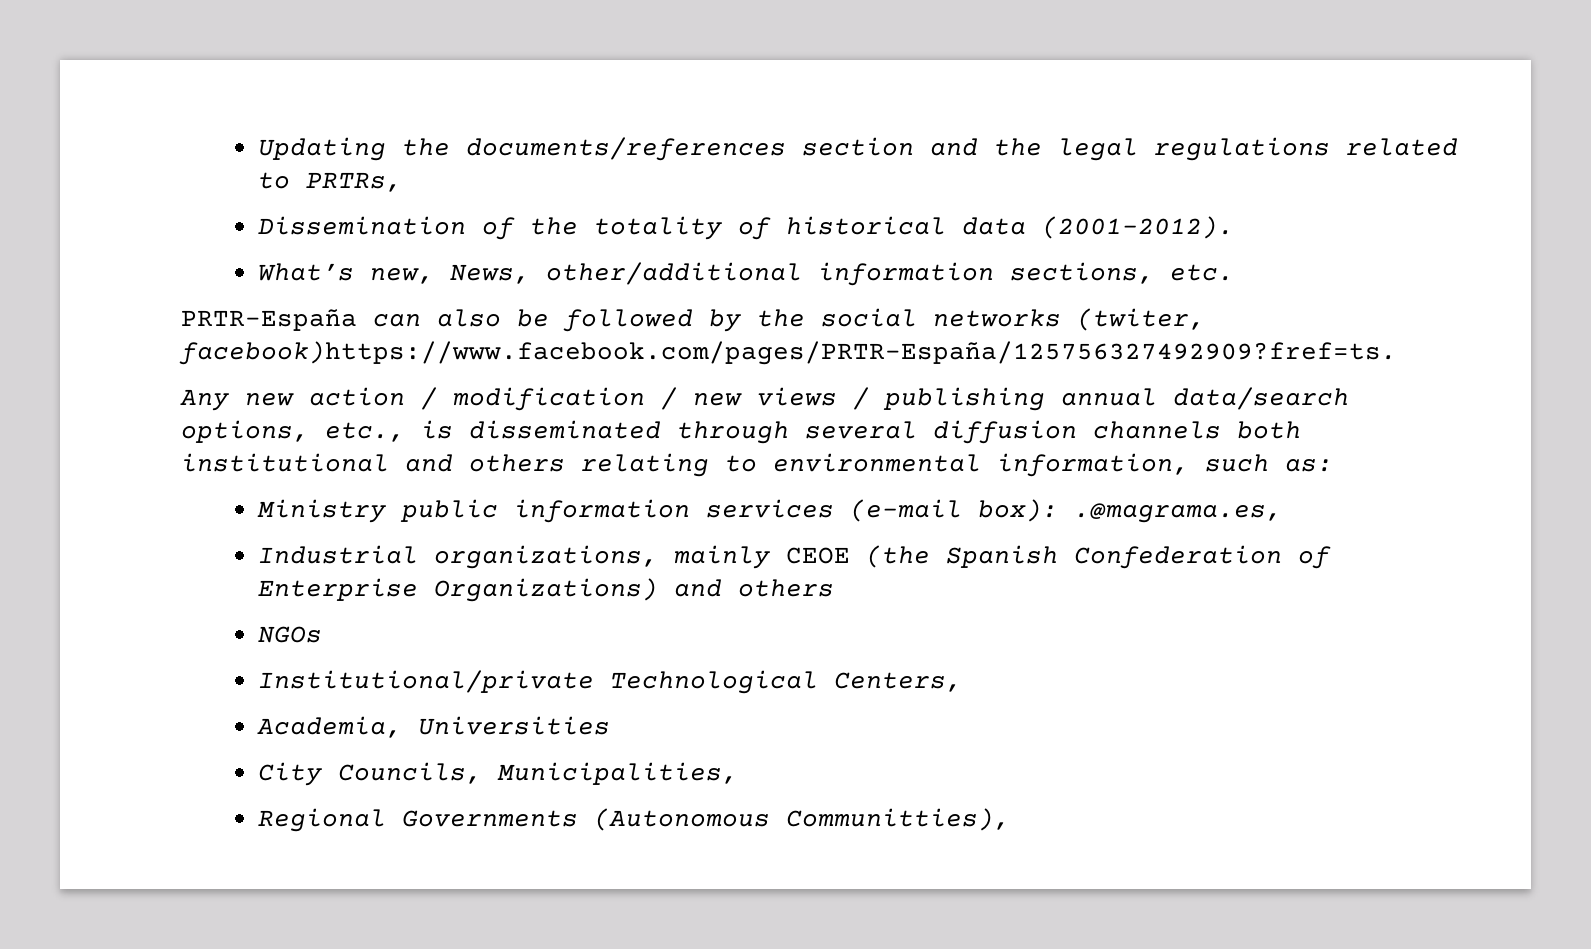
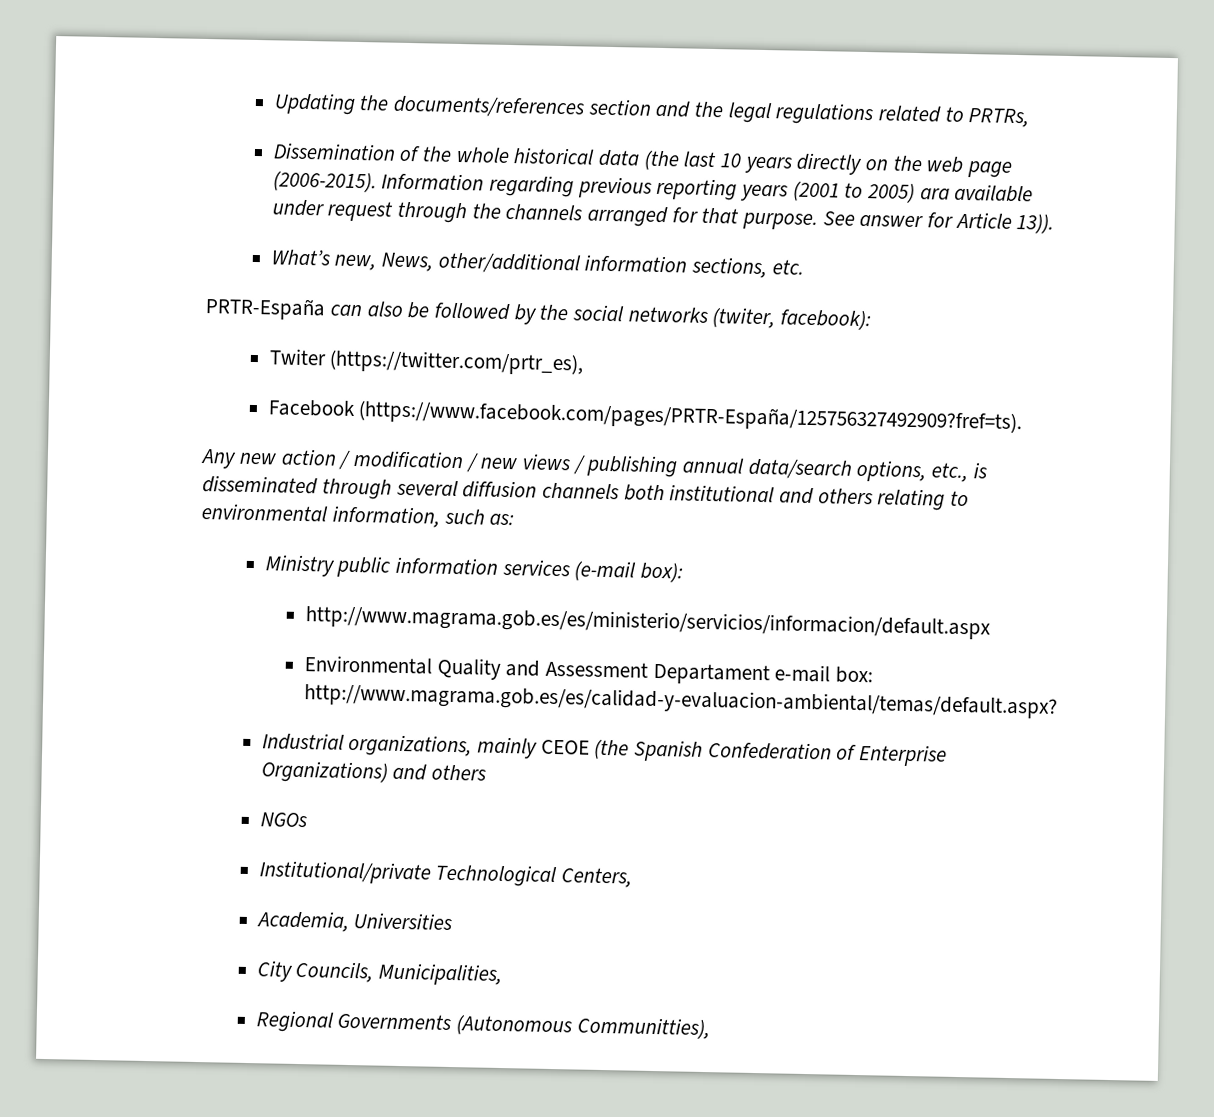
- Dissemination of the totality of historical data (2001-2012).
+ Dissemination of the whole historical data (the last 10 years directly on the web page (2006-2015). Information regarding previous reporting years (2001 to 2005) ara available under request through the channels arranged for that purpose. See answer for Article 13)).
- PRTR-España can also be followed by the social networks (twiter, facebook)https://www.facebook.com/pages/PRTR-España/125756327492909?fref=ts.
+ PRTR-España can also be followed by the social networks (twiter, facebook):
+ Twiter (https://twitter.com/prtr_es),
+ Facebook (https://www.facebook.com/pages/PRTR-España/125756327492909?fref=ts).
- Ministry public information services (e-mail box): .@magrama.es,
+ Ministry public information services (e-mail box):
+ http://www.magrama.gob.es/es/ministerio/servicios/informacion/default.aspx
+ Environmental Quality and Assessment Departament e-mail box: http://www.magrama.gob.es/es/calidad-y-evaluacion-ambiental/temas/default.aspx?

